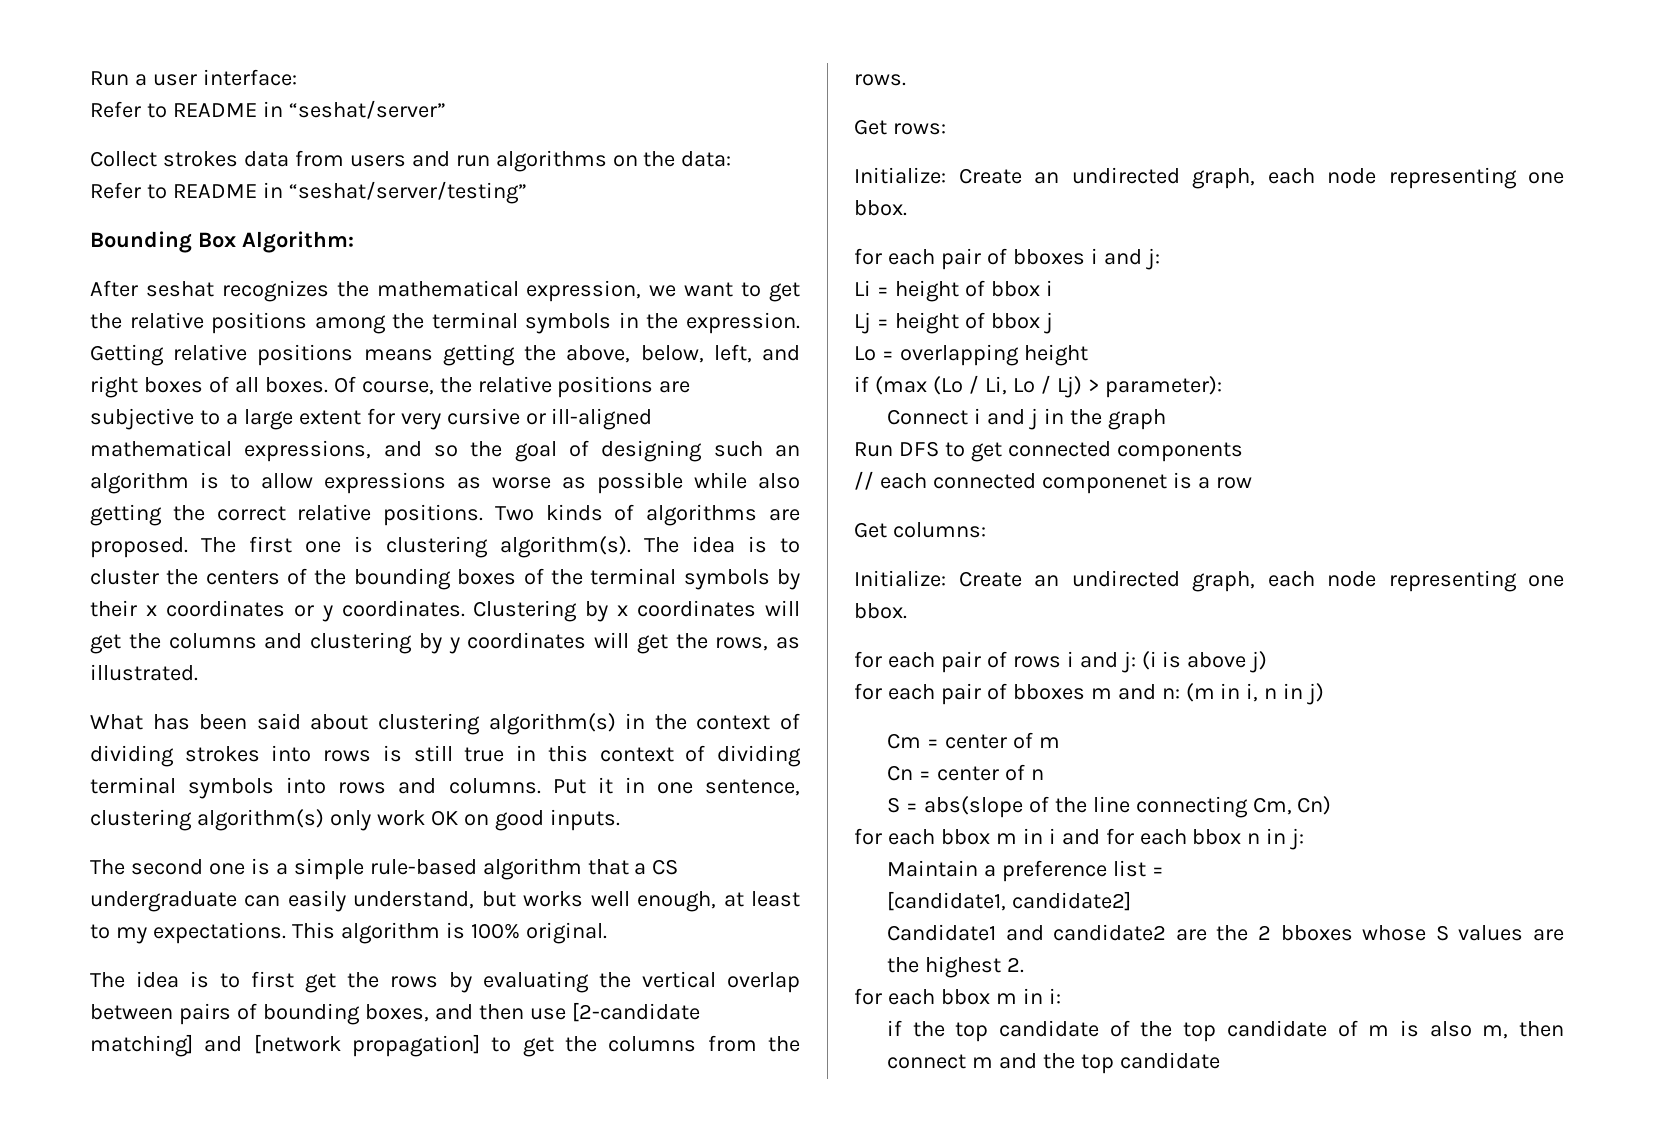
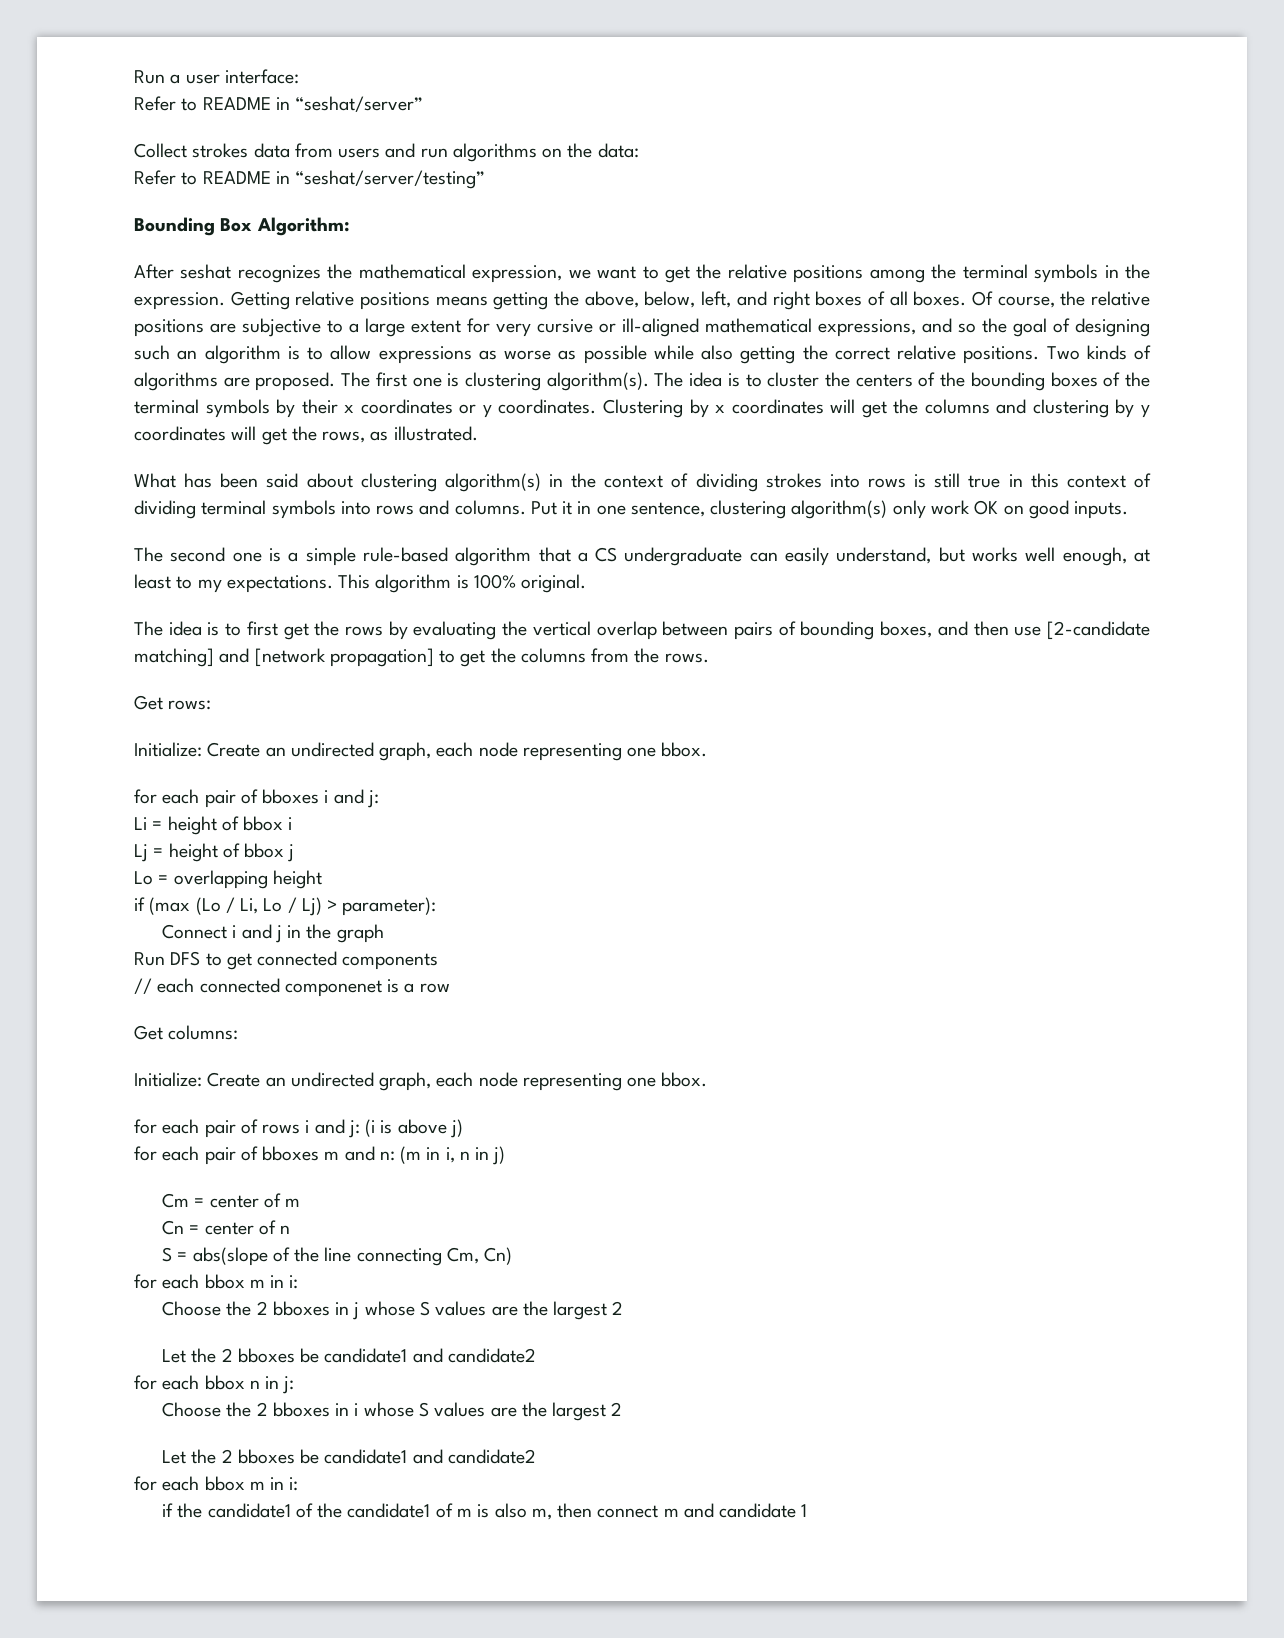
  S = abs(slope of the line connecting Cm, Cn)
- for each bbox m in i and for each bbox n in j:
+ for each bbox m in i:
+ Choose the 2 bboxes in j whose S values are the largest 2
+ Let the 2 bboxes be candidate1 and candidate2
+ for each bbox n in j:
- Maintain a preference list =
- [candidate1, candidate2]
- Candidate1 and candidate2 are the 2 bboxes whose S values are the highest 2.
+ Choose the 2 bboxes in i whose S values are the largest 2
+ Let the 2 bboxes be candidate1 and candidate2
- if the top candidate of the top candidate of m is also m, then connect m and the top candidate
+ if the candidate1 of the candidate1 of m is also m, then connect m and candidate 1

